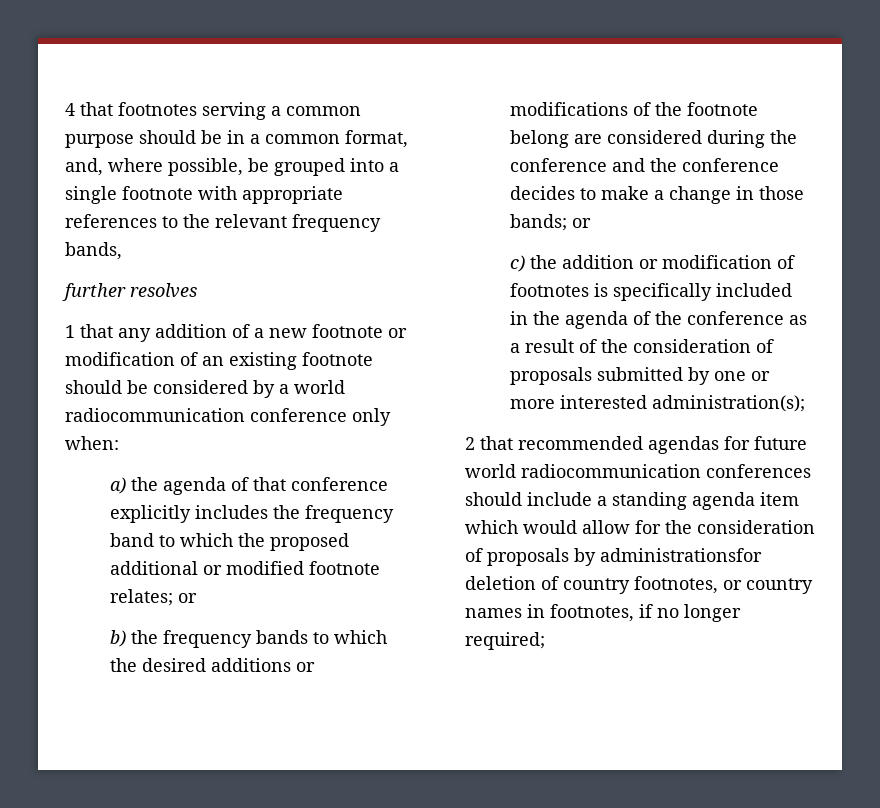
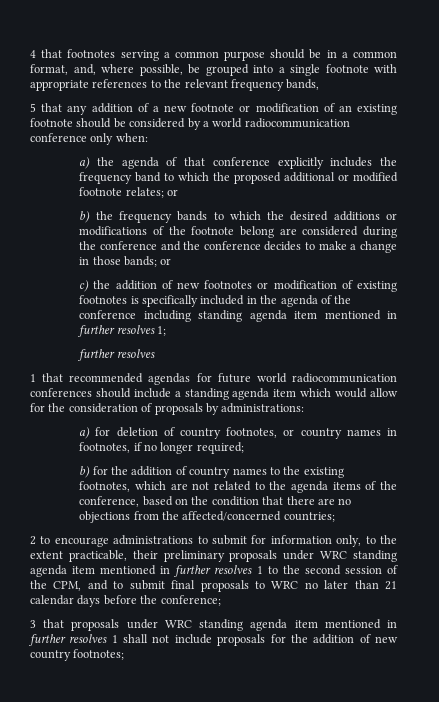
- further resolves
- 1 that any addition of a new footnote or modification of an existing footnote should be considered by a world radiocommunication conference only when:
+ 5 that any addition of a new footnote or modification of an existing footnote should be considered by a world radiocommunication conference only when:
- c) the addition or modification of footnotes is specifically included in the agenda of the conference as a result of the consideration of proposals submitted by one or more interested administration(s);
- 2 that recommended agendas for future world radiocommunication conferences should include a standing agenda item which would allow for the consideration of proposals by administrationsfor deletion of country footnotes, or country names in footnotes, if no longer required;
+ c) the addition of new footnotes or modification of existing footnotes is specifically included in the agenda of the conference including standing agenda item mentioned in further resolves 1;
+ further resolves
+ 1 that recommended agendas for future world radiocommunication conferences should include a standing agenda item which would allow for the consideration of proposals by administrations:
+ a) for deletion of country footnotes, or country names in footnotes, if no longer required;
+ b) for the addition of country names to the existing footnotes, which are not related to the agenda items of the conference, based on the condition that there are no objections from the affected/concerned countries;
+ 2 to encourage administrations to submit for information only, to the extent practicable, their preliminary proposals under WRC standing agenda item mentioned in further resolves 1 to the second session of the CPM, and to submit final proposals to WRC no later than 21 calendar days before the conference;
+ 3 that proposals under WRC standing agenda item mentioned in further resolves 1 shall not include proposals for the addition of new country footnotes;

